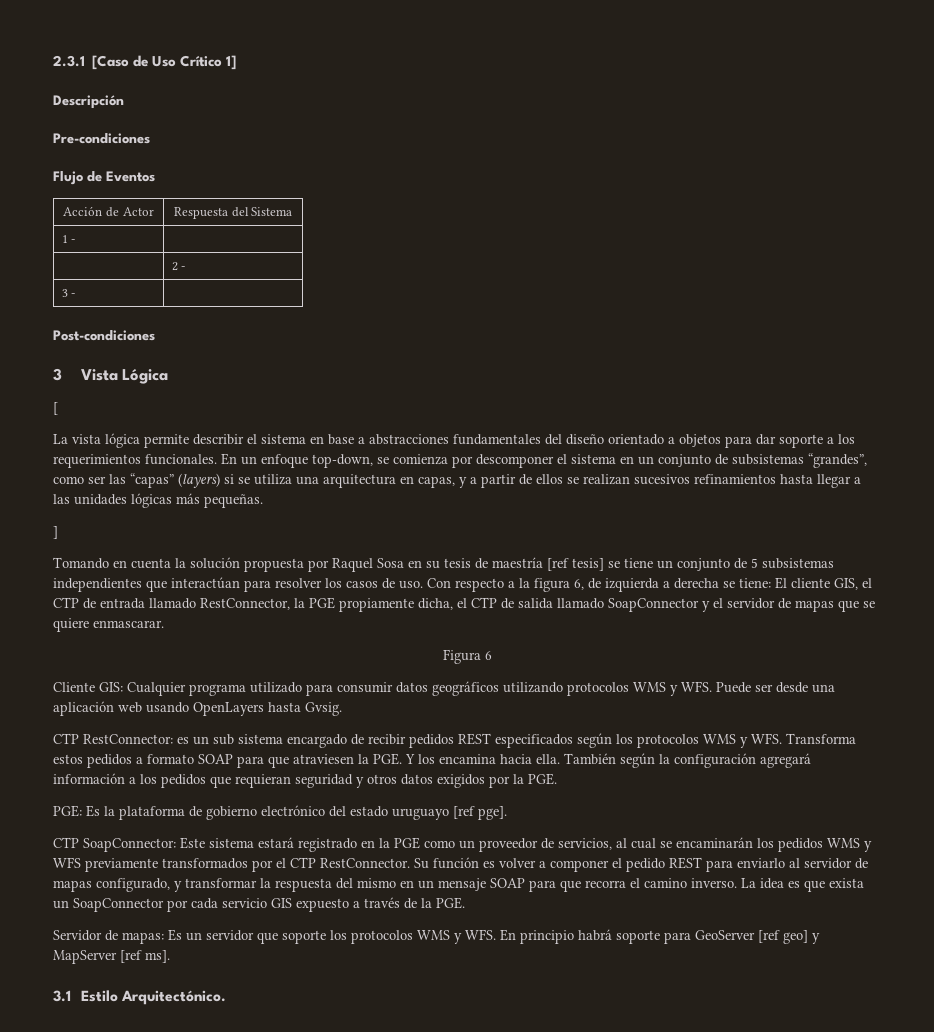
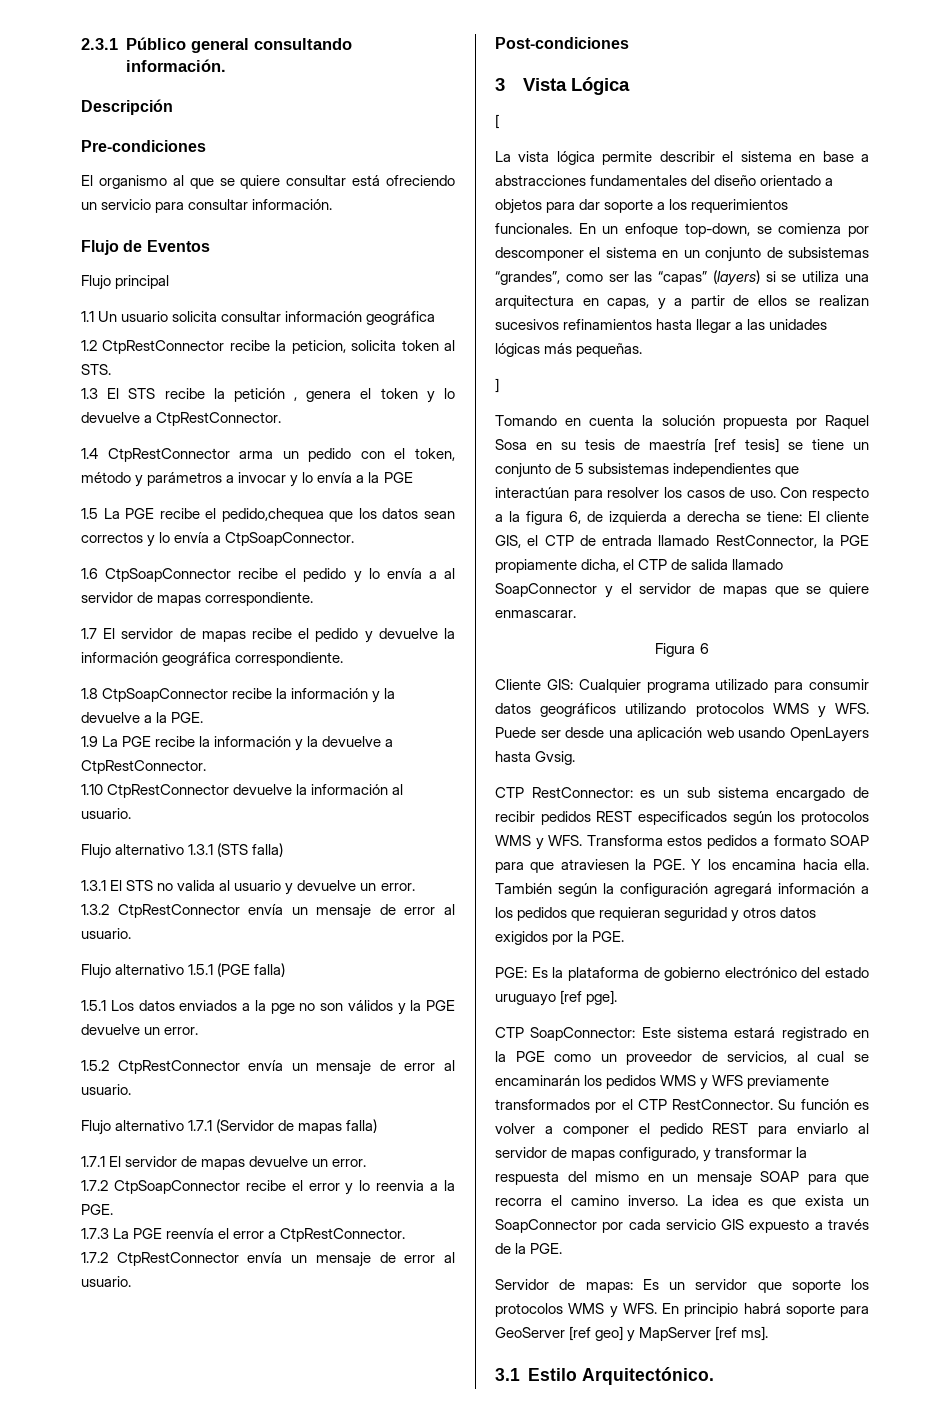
- 2.3.1 [Caso de Uso Crítico 1]
+ 2.3.1 Público general consultando información.
  Descripción
  Pre-condiciones
+ El organismo al que se quiere consultar está ofreciendo un servicio para consultar información.
  Flujo de Eventos
- Acción de Actor | Respuesta del Sistema
- 1 - |
- | 2 -
- 3 - |
+ Flujo principal
+ 1.1 Un usuario solicita consultar información geográfica
+ 1.2 CtpRestConnector recibe la peticion, solicita token al STS.
+ 1.3 El STS recibe la petición , genera el token y lo devuelve a CtpRestConnector.
+ 1.4 CtpRestConnector arma un pedido con el token, método y parámetros a invocar y lo envía a la PGE
+ 1.5 La PGE recibe el pedido,chequea que los datos sean correctos y lo envía a CtpSoapConnector.
+ 1.6 CtpSoapConnector recibe el pedido y lo envía a al servidor de mapas correspondiente.
+ 1.7 El servidor de mapas recibe el pedido y devuelve la información geográfica correspondiente.
+ 1.8 CtpSoapConnector recibe la información y la devuelve a la PGE.
+ 1.9 La PGE recibe la información y la devuelve a CtpRestConnector.
+ 1.10 CtpRestConnector devuelve la información al usuario.
+ Flujo alternativo 1.3.1 (STS falla)
+ 1.3.1 El STS no valida al usuario y devuelve un error.
+ 1.3.2 CtpRestConnector envía un mensaje de error al usuario.
+ Flujo alternativo 1.5.1 (PGE falla)
+ 1.5.1 Los datos enviados a la pge no son válidos y la PGE devuelve un error.
+ 1.5.2 CtpRestConnector envía un mensaje de error al usuario.
+ Flujo alternativo 1.7.1 (Servidor de mapas falla)
+ 1.7.1 El servidor de mapas devuelve un error.
+ 1.7.2 CtpSoapConnector recibe el error y lo reenvia a la PGE.
+ 1.7.3 La PGE reenvía el error a CtpRestConnector.
+ 1.7.2 CtpRestConnector envía un mensaje de error al usuario.

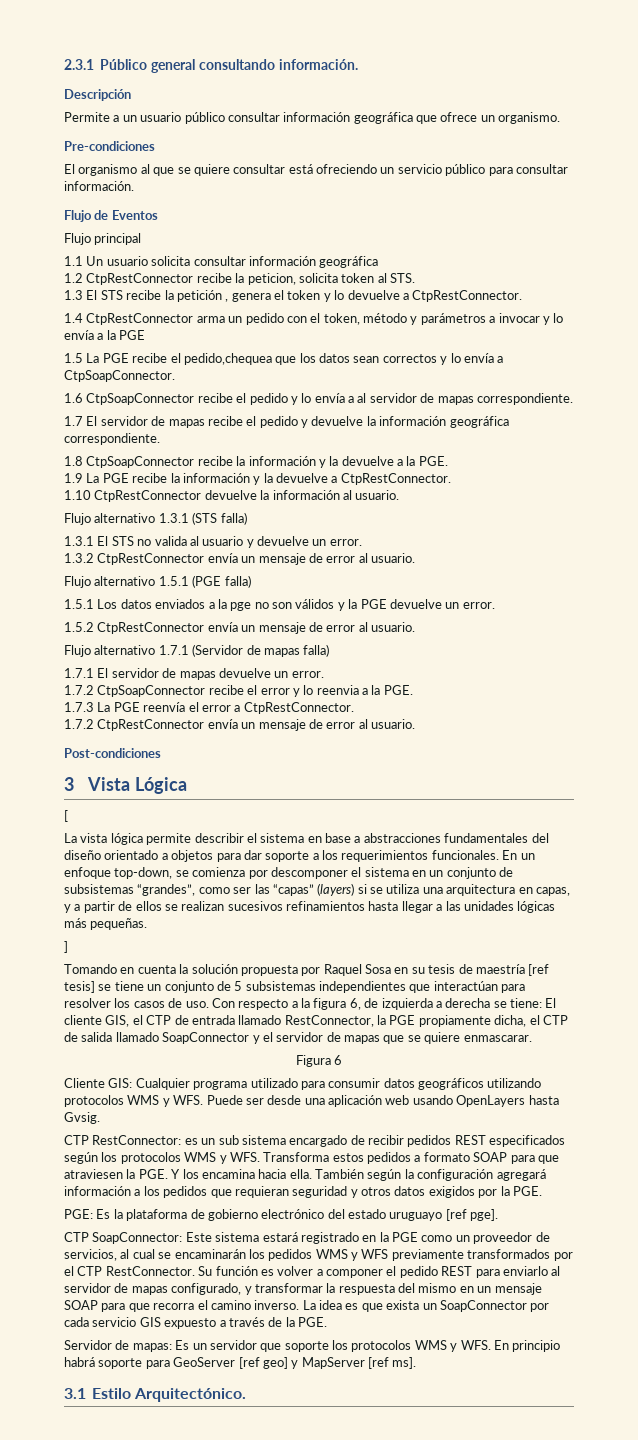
+ Permite a un usuario público consultar información geográfica que ofrece un organismo.
- El organismo al que se quiere consultar está ofreciendo un servicio para consultar información.
+ El organismo al que se quiere consultar está ofreciendo un servicio público para consultar información.

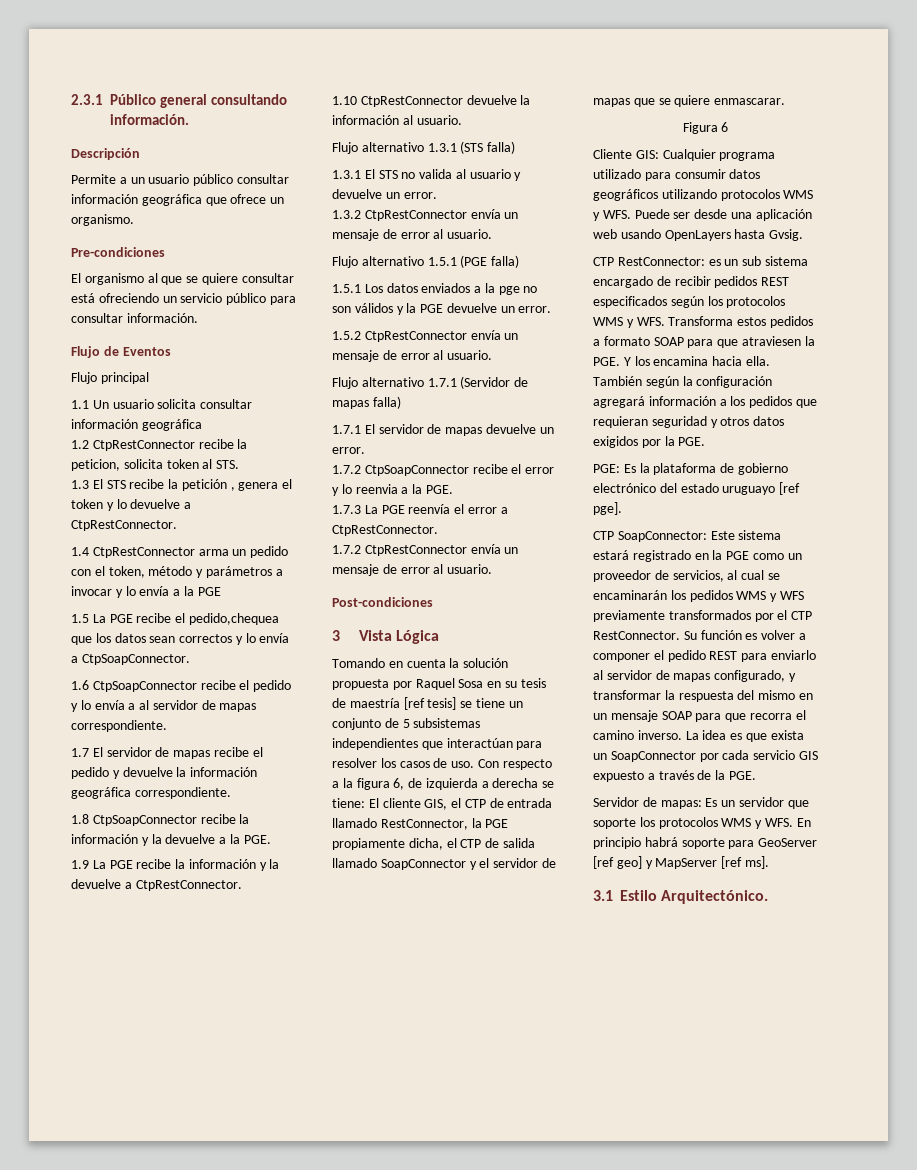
- [
- La vista lógica permite describir el sistema en base a abstracciones fundamentales del diseño orientado a objetos para dar soporte a los requerimientos funcionales. En un enfoque top-down, se comienza por descomponer el sistema en un conjunto de subsistemas “grandes”, como ser las “capas” (layers) si se utiliza una arquitectura en capas, y a partir de ellos se realizan sucesivos refinamientos hasta llegar a las unidades lógicas más pequeñas.
- ]

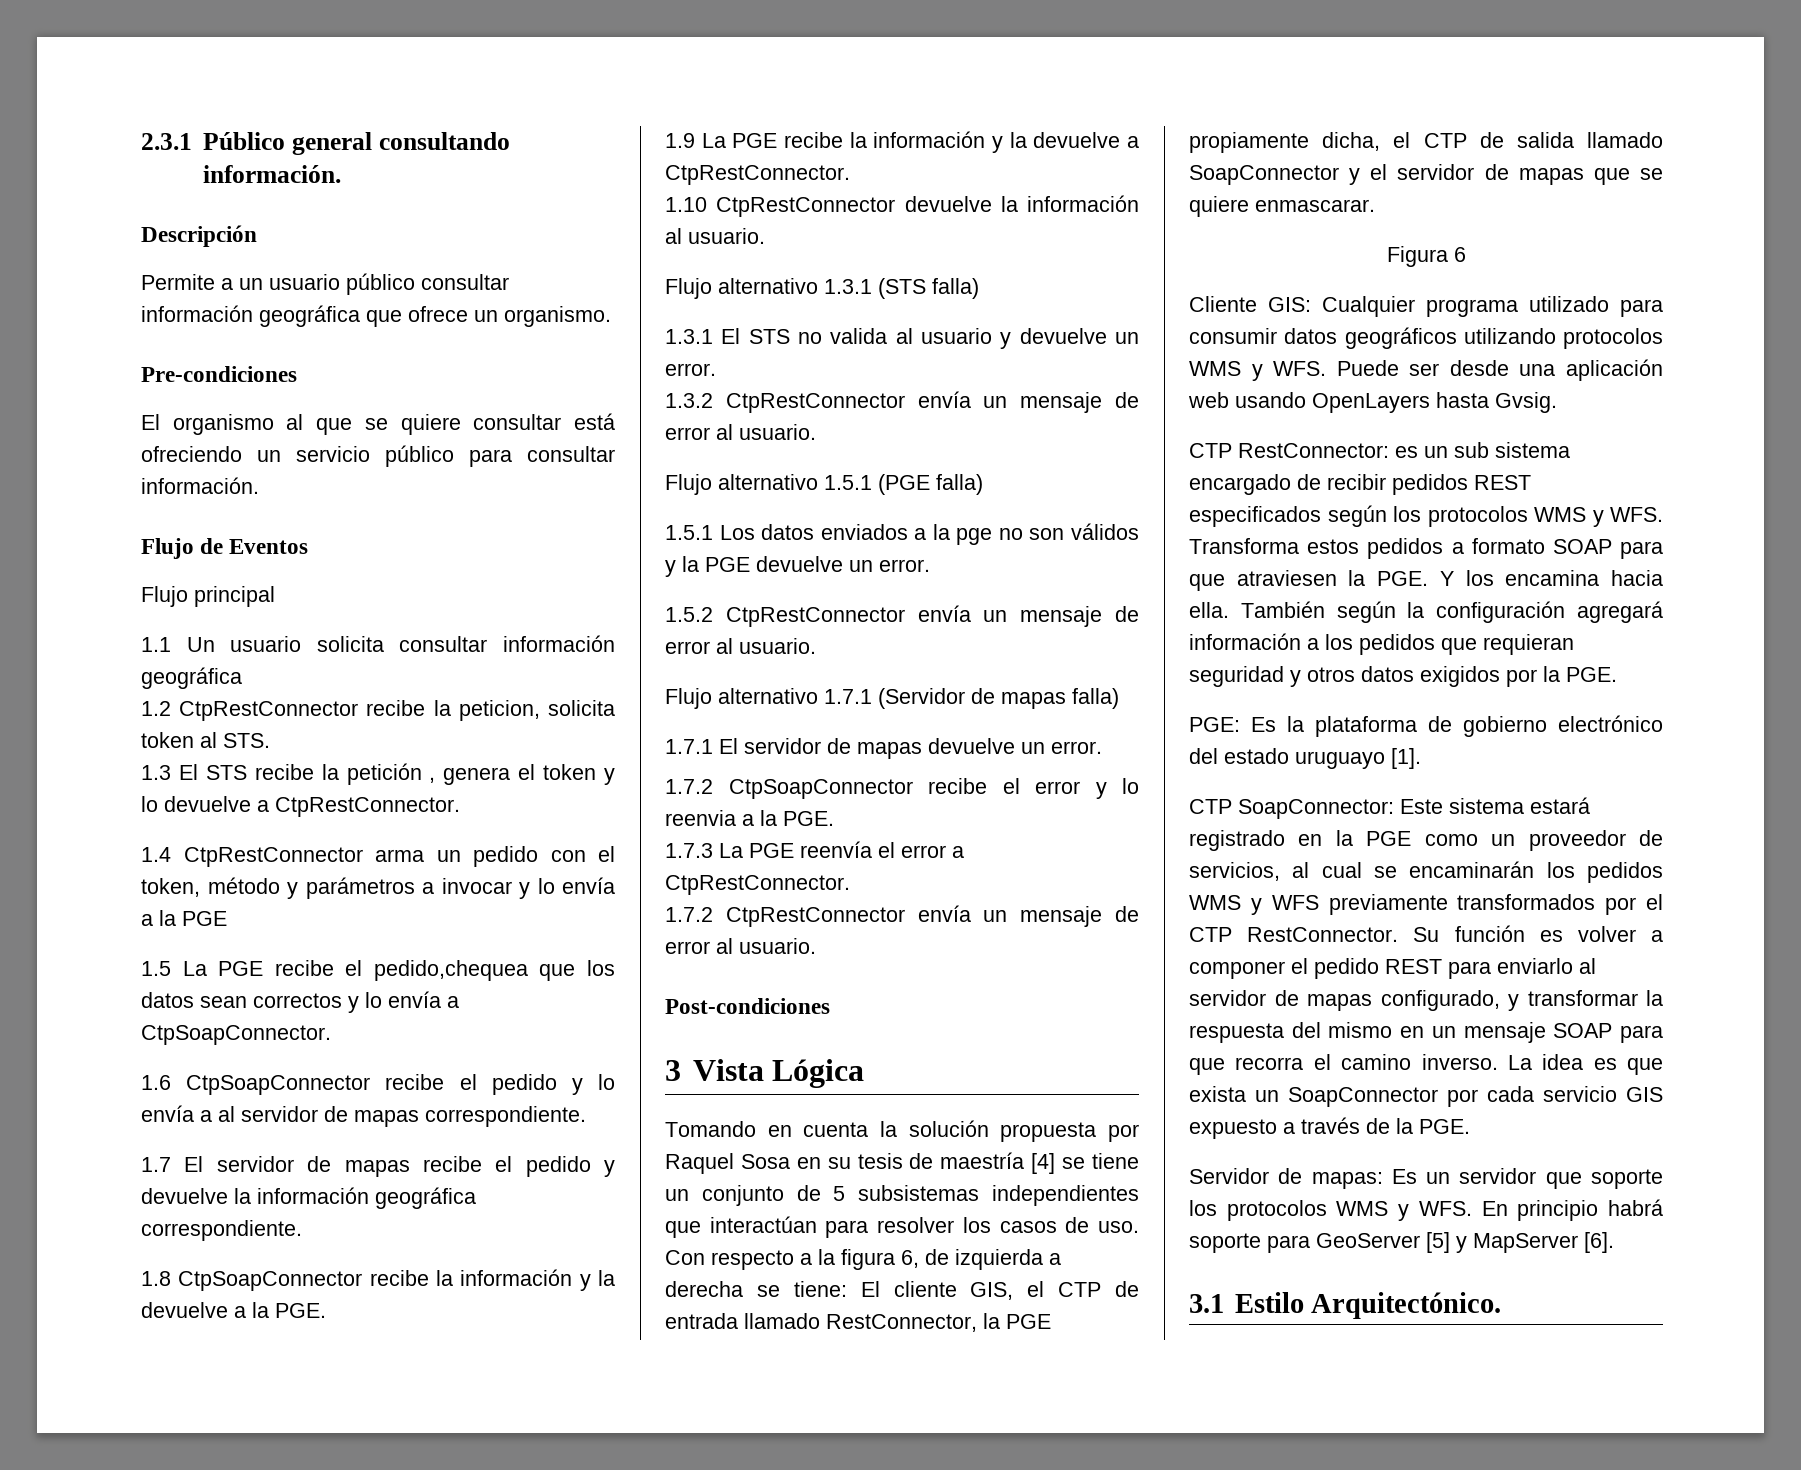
- Tomando en cuenta la solución propuesta por Raquel Sosa en su tesis de maestría [ref tesis] se tiene un conjunto de 5 subsistemas independientes que interactúan para resolver los casos de uso.
+ Tomando en cuenta la solución propuesta por Raquel Sosa en su tesis de maestría [4] se tiene un conjunto de 5 subsistemas independientes que interactúan para resolver los casos de uso.
- PGE: Es la plataforma de gobierno electrónico del estado uruguayo [ref pge].
+ PGE: Es la plataforma de gobierno electrónico del estado uruguayo [1].
- Servidor de mapas: Es un servidor que soporte los protocolos WMS y WFS. En principio habrá soporte para GeoServer [ref geo] y MapServer [ref ms].
+ Servidor de mapas: Es un servidor que soporte los protocolos WMS y WFS. En principio habrá soporte para GeoServer [5] y MapServer [6].

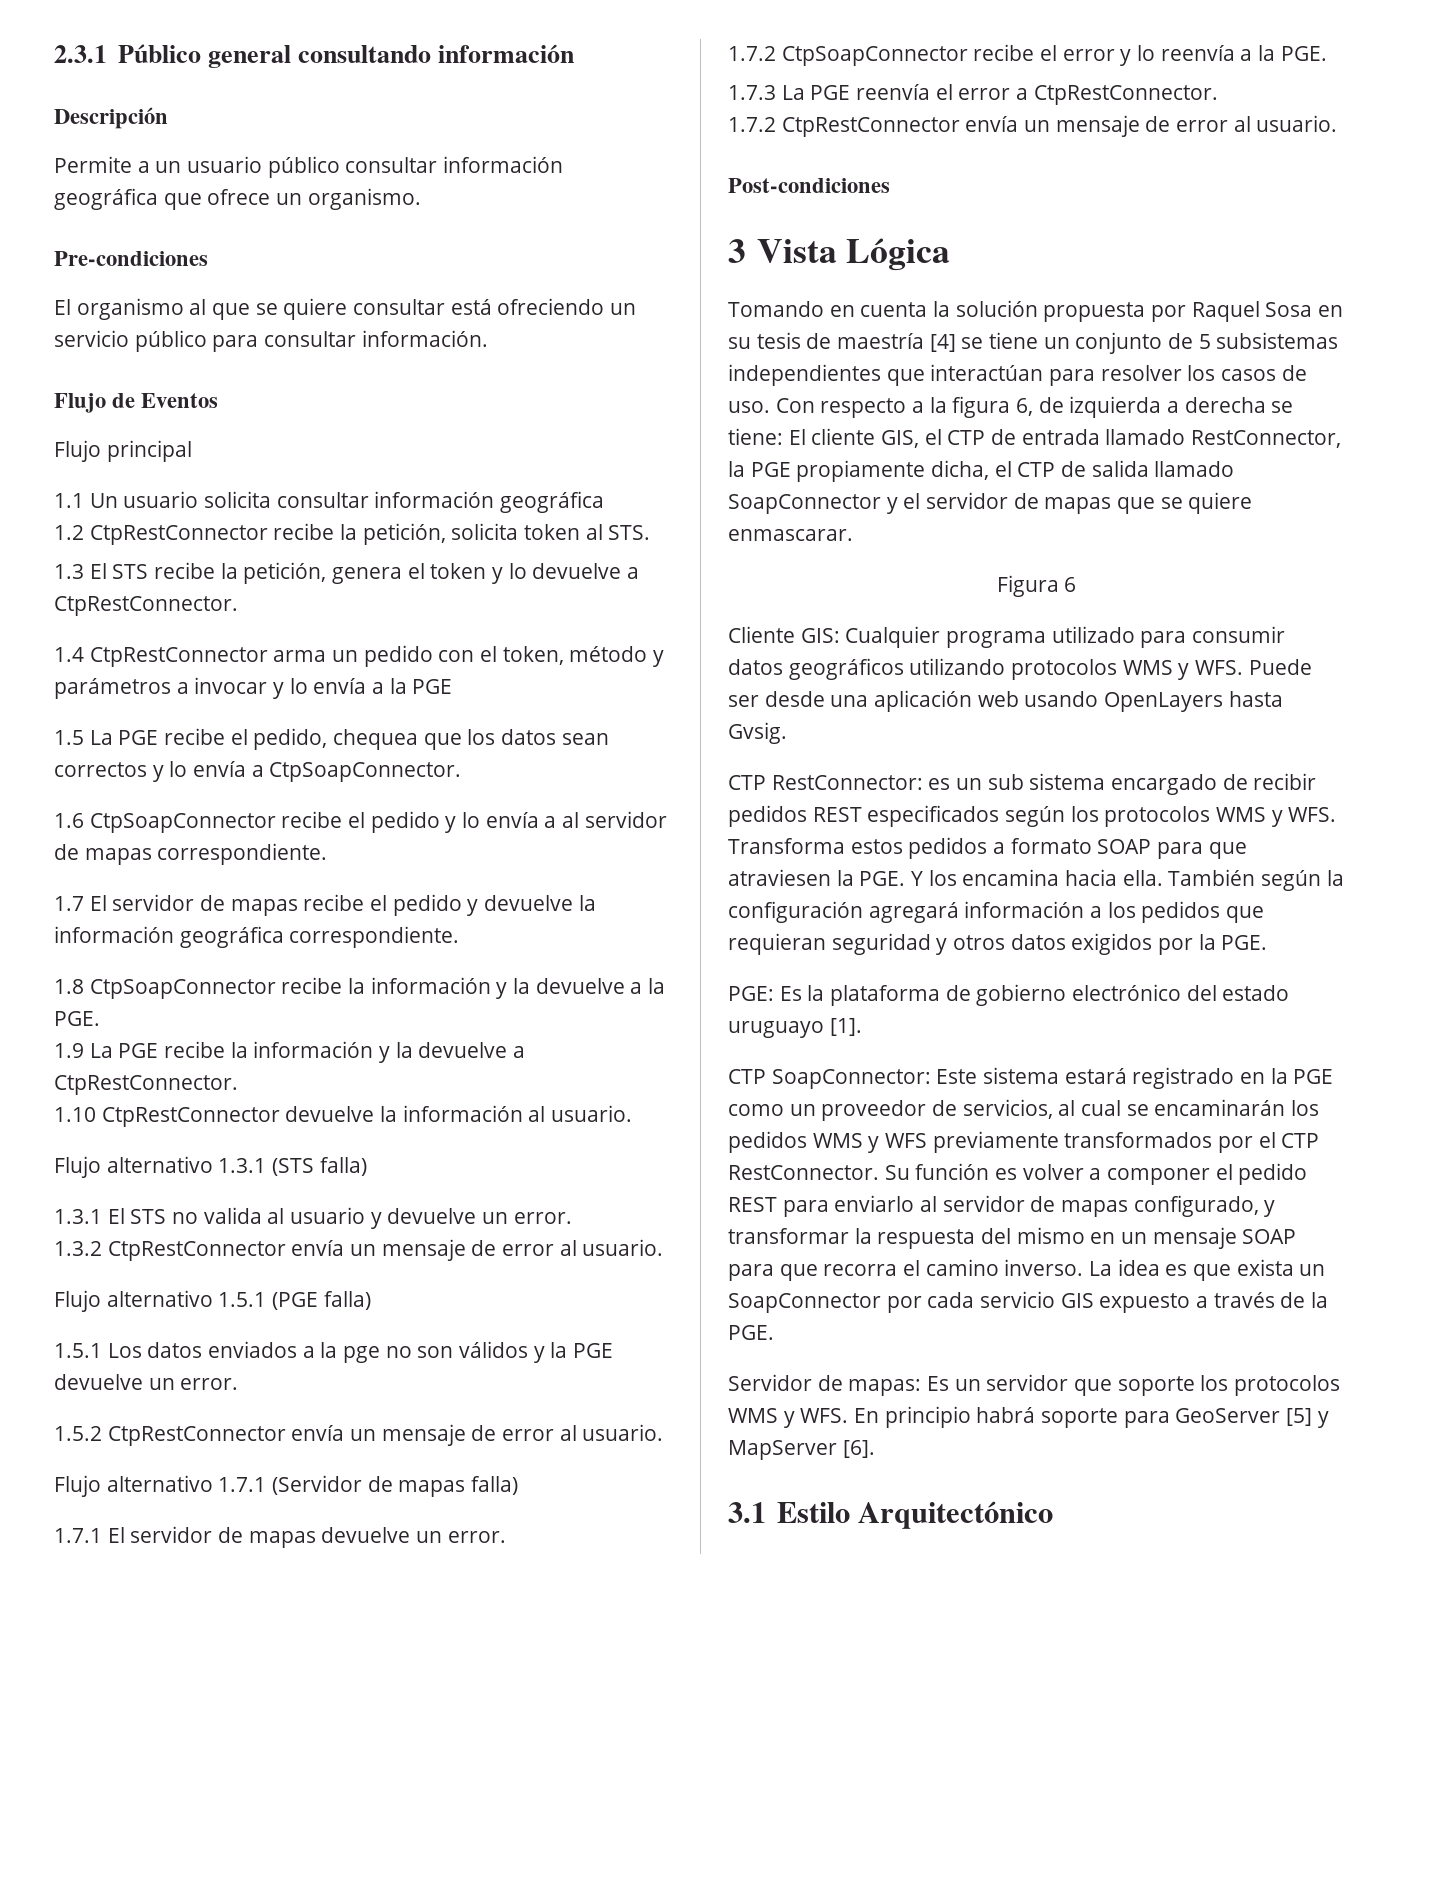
- 2.3.1 Público general consultando información.
+ 2.3.1 Público general consultando información
- 1.2 CtpRestConnector recibe la peticion, solicita token al STS.
+ 1.2 CtpRestConnector recibe la petición, solicita token al STS.
- 1.3 El STS recibe la petición , genera el token y lo devuelve a CtpRestConnector.
+ 1.3 El STS recibe la petición, genera el token y lo devuelve a CtpRestConnector.
- 1.5 La PGE recibe el pedido,chequea que los datos sean correctos y lo envía a CtpSoapConnector.
+ 1.5 La PGE recibe el pedido, chequea que los datos sean correctos y lo envía a CtpSoapConnector.
- 1.7.2 CtpSoapConnector recibe el error y lo reenvia a la PGE.
+ 1.7.2 CtpSoapConnector recibe el error y lo reenvía a la PGE.
- 3.1 Estilo Arquitectónico.
+ 3.1 Estilo Arquitectónico

